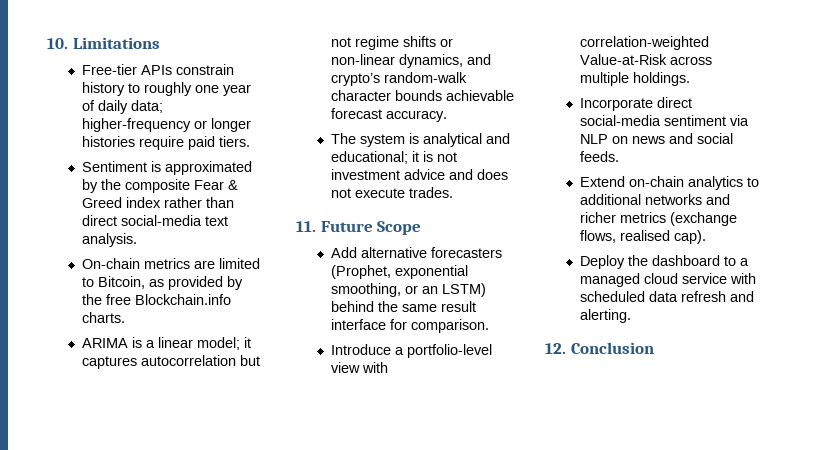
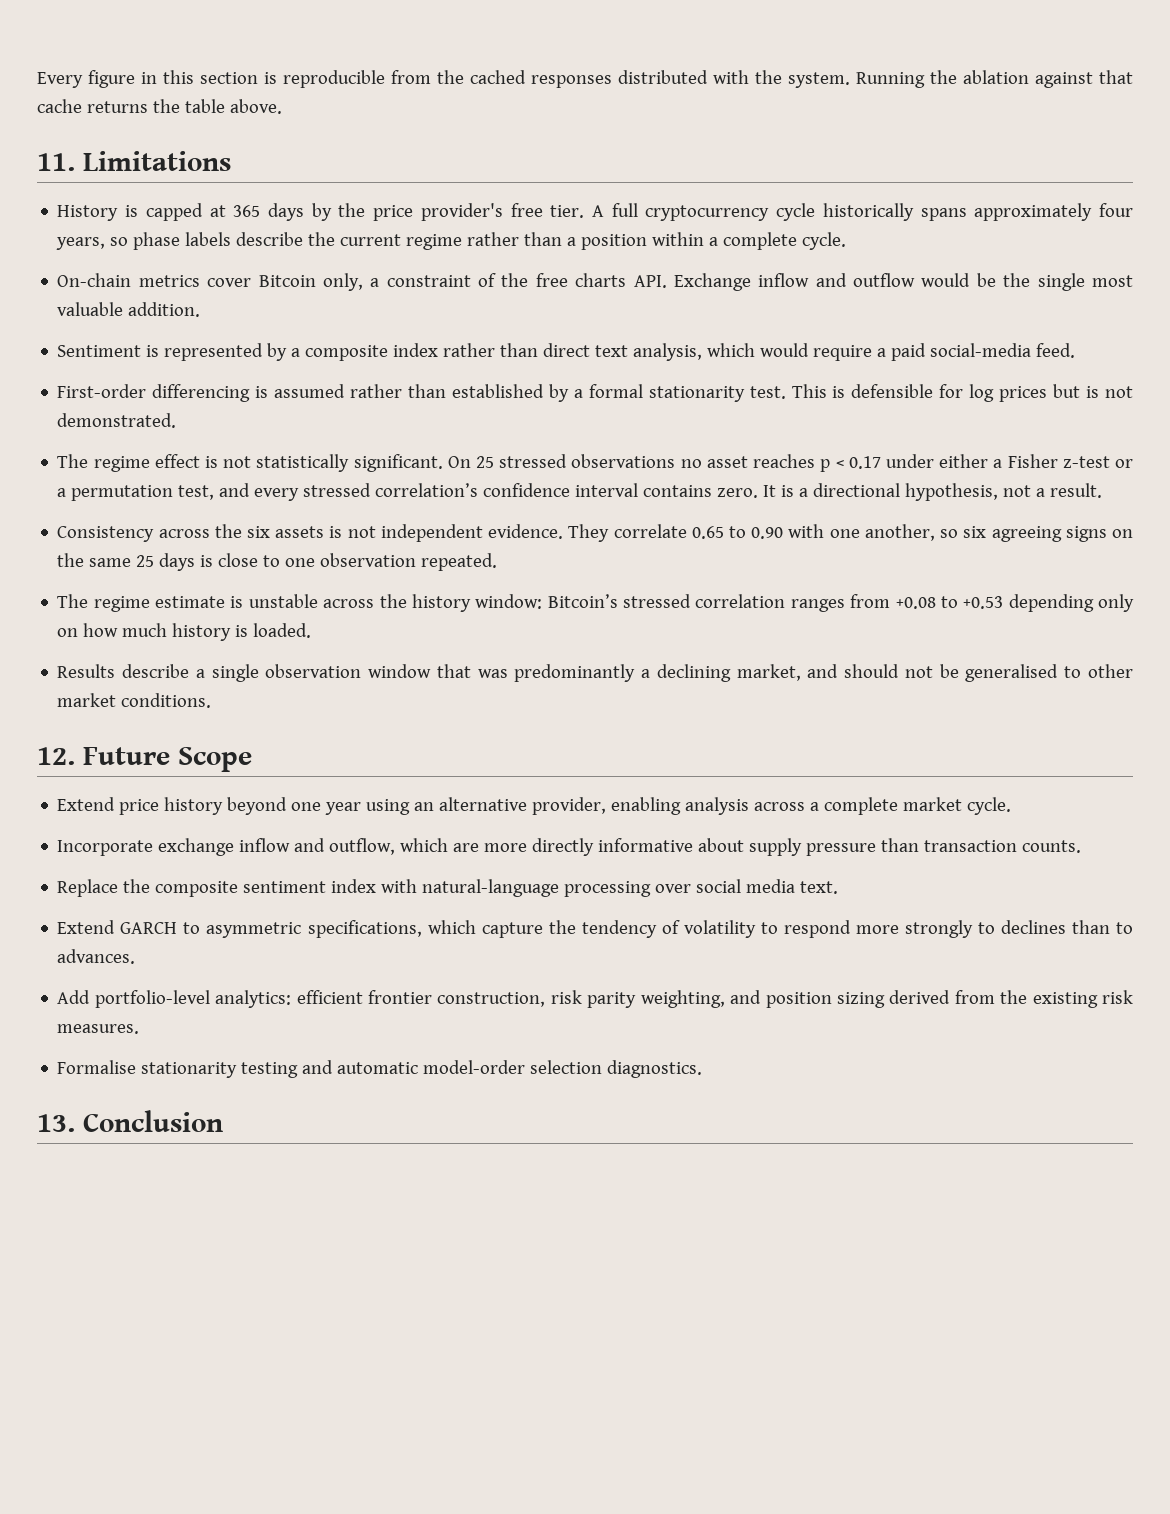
- 10. Limitations
- Free-tier APIs constrain history to roughly one year of daily data; higher-frequency or longer histories require paid tiers.
- Sentiment is approximated by the composite Fear & Greed index rather than direct social-media text analysis.
- On-chain metrics are limited to Bitcoin, as provided by the free Blockchain.info charts.
- ARIMA is a linear model; it captures autocorrelation but not regime shifts or non-linear dynamics, and crypto’s random-walk character bounds achievable forecast accuracy.
- The system is analytical and educational; it is not investment advice and does not execute trades.
- 11. Future Scope
- Add alternative forecasters (Prophet, exponential smoothing, or an LSTM) behind the same result interface for comparison.
- Introduce a portfolio-level view with correlation-weighted Value-at-Risk across multiple holdings.
- Incorporate direct social-media sentiment via NLP on news and social feeds.
- Extend on-chain analytics to additional networks and richer metrics (exchange flows, realised cap).
- Deploy the dashboard to a managed cloud service with scheduled data refresh and alerting.
- 12. Conclusion
+ Every figure in this section is reproducible from the cached responses distributed with the system. Running the ablation against that cache returns the table above.
+ 11. Limitations
+ History is capped at 365 days by the price provider's free tier. A full cryptocurrency cycle historically spans approximately four years, so phase labels describe the current regime rather than a position within a complete cycle.
+ On-chain metrics cover Bitcoin only, a constraint of the free charts API. Exchange inflow and outflow would be the single most valuable addition.
+ Sentiment is represented by a composite index rather than direct text analysis, which would require a paid social-media feed.
+ First-order differencing is assumed rather than established by a formal stationarity test. This is defensible for log prices but is not demonstrated.
+ The regime effect is not statistically significant. On 25 stressed observations no asset reaches p < 0.17 under either a Fisher z-test or a permutation test, and every stressed correlation’s confidence interval contains zero. It is a directional hypothesis, not a result.
+ Consistency across the six assets is not independent evidence. They correlate 0.65 to 0.90 with one another, so six agreeing signs on the same 25 days is close to one observation repeated.
+ The regime estimate is unstable across the history window: Bitcoin’s stressed correlation ranges from +0.08 to +0.53 depending only on how much history is loaded.
+ Results describe a single observation window that was predominantly a declining market, and should not be generalised to other market conditions.
+ 12. Future Scope
+ Extend price history beyond one year using an alternative provider, enabling analysis across a complete market cycle.
+ Incorporate exchange inflow and outflow, which are more directly informative about supply pressure than transaction counts.
+ Replace the composite sentiment index with natural-language processing over social media text.
+ Extend GARCH to asymmetric specifications, which capture the tendency of volatility to respond more strongly to declines than to advances.
+ Add portfolio-level analytics: efficient frontier construction, risk parity weighting, and position sizing derived from the existing risk measures.
+ Formalise stationarity testing and automatic model-order selection diagnostics.
+ 13. Conclusion

